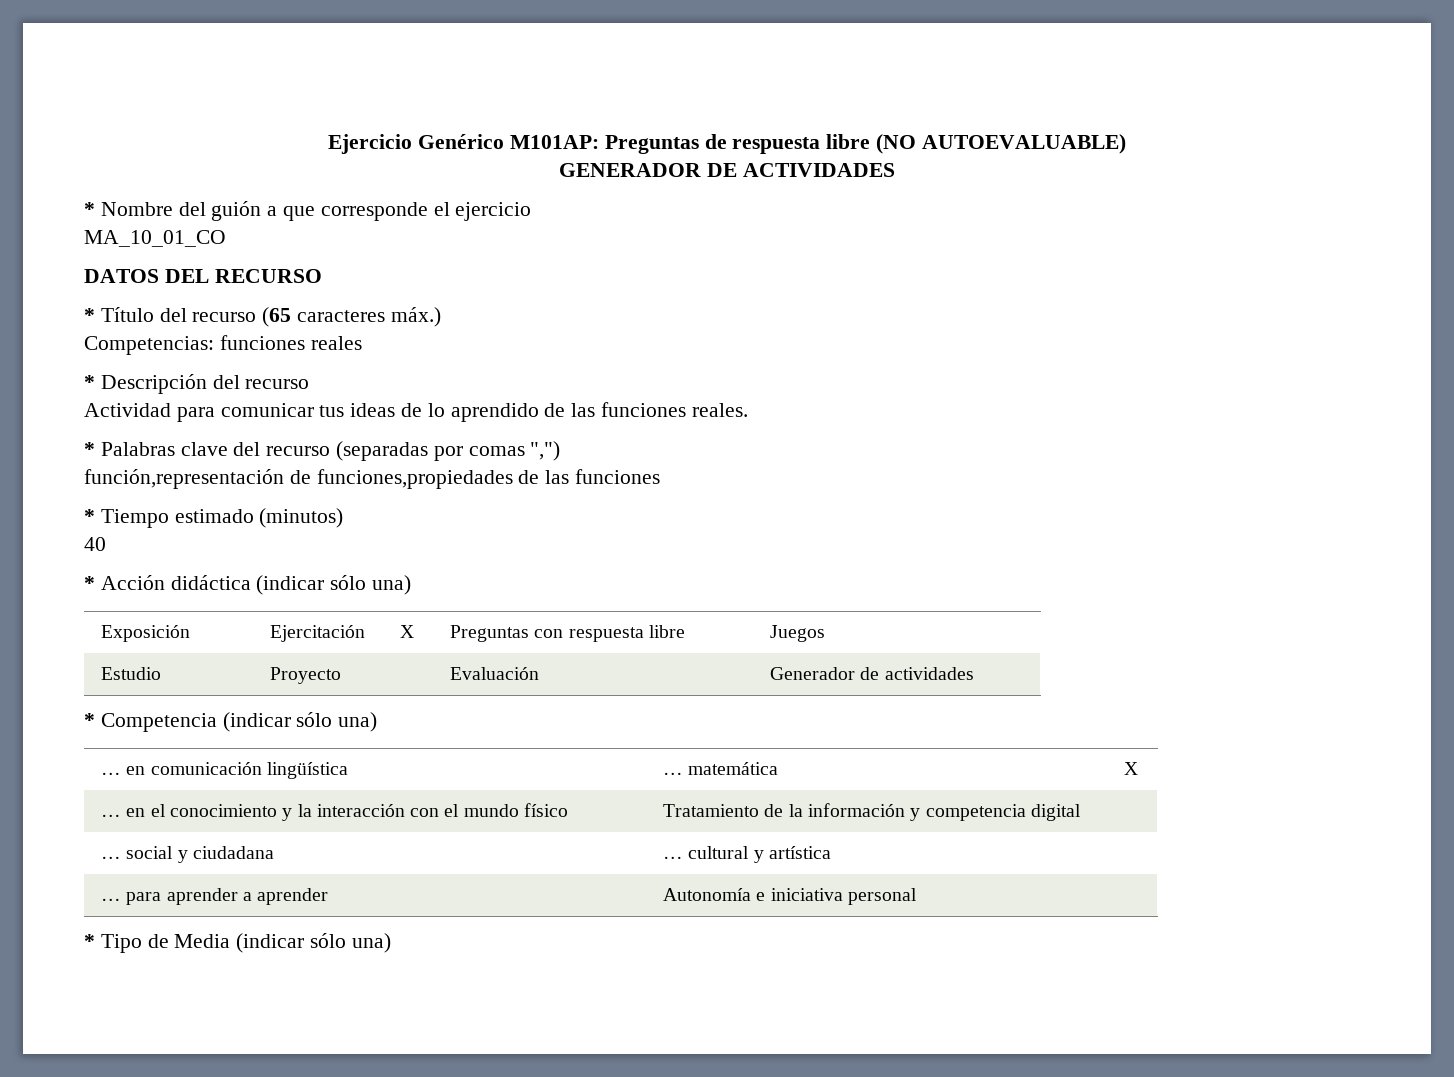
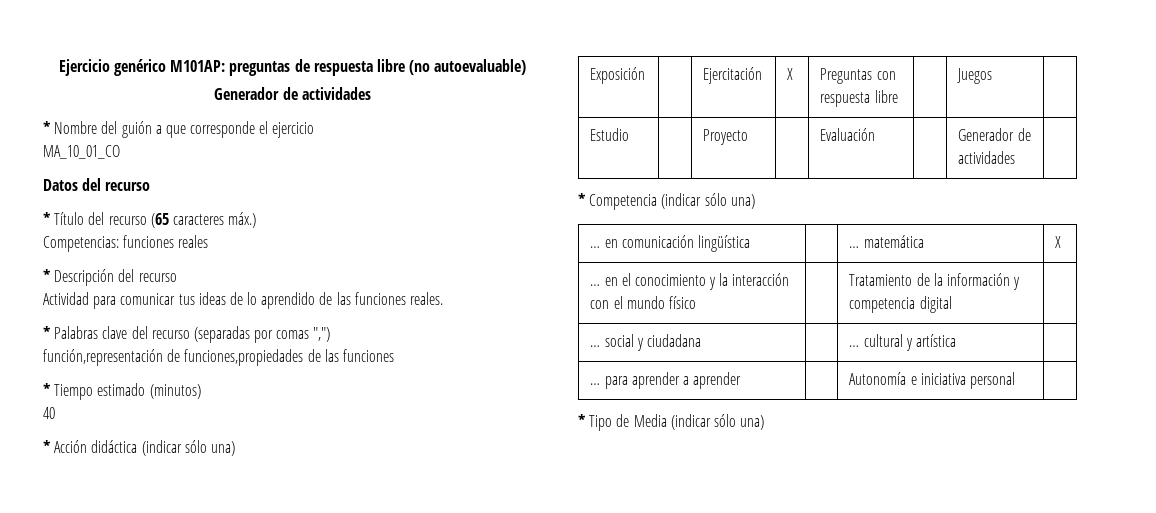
- Ejercicio Genérico M101AP: Preguntas de respuesta libre (NO AUTOEVALUABLE)
- GENERADOR DE ACTIVIDADES
+ Ejercicio genérico M101AP: preguntas de respuesta libre (no autoevaluable)
+ Generador de actividades
- DATOS DEL RECURSO
+ Datos del recurso

